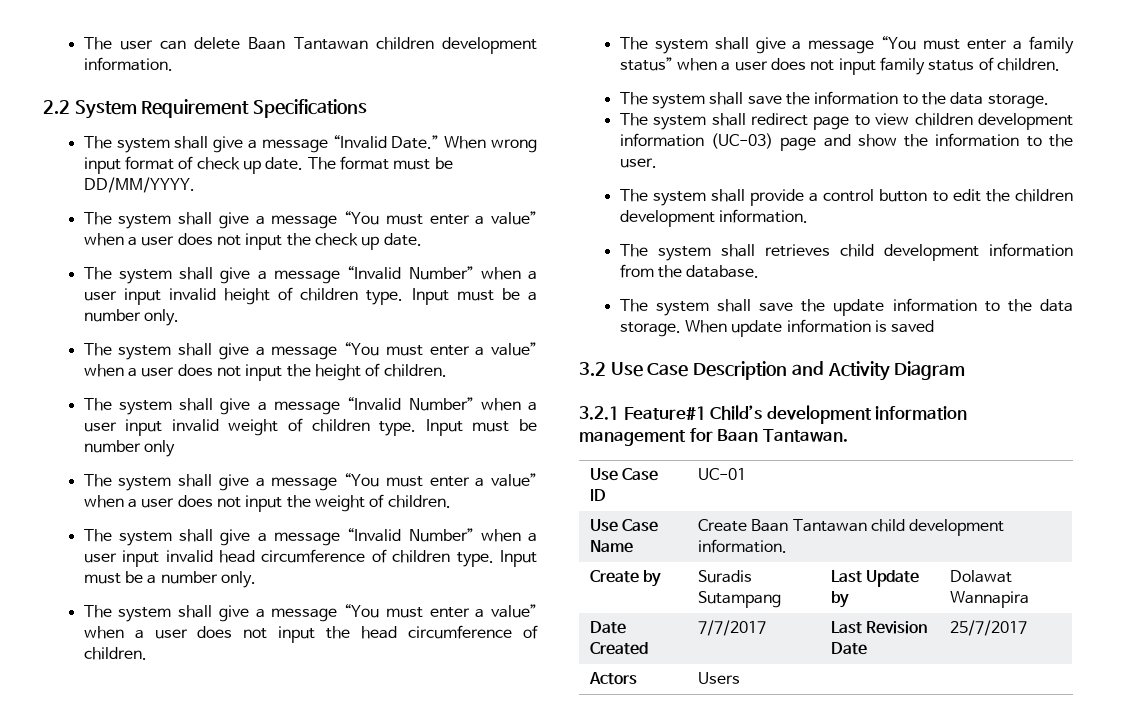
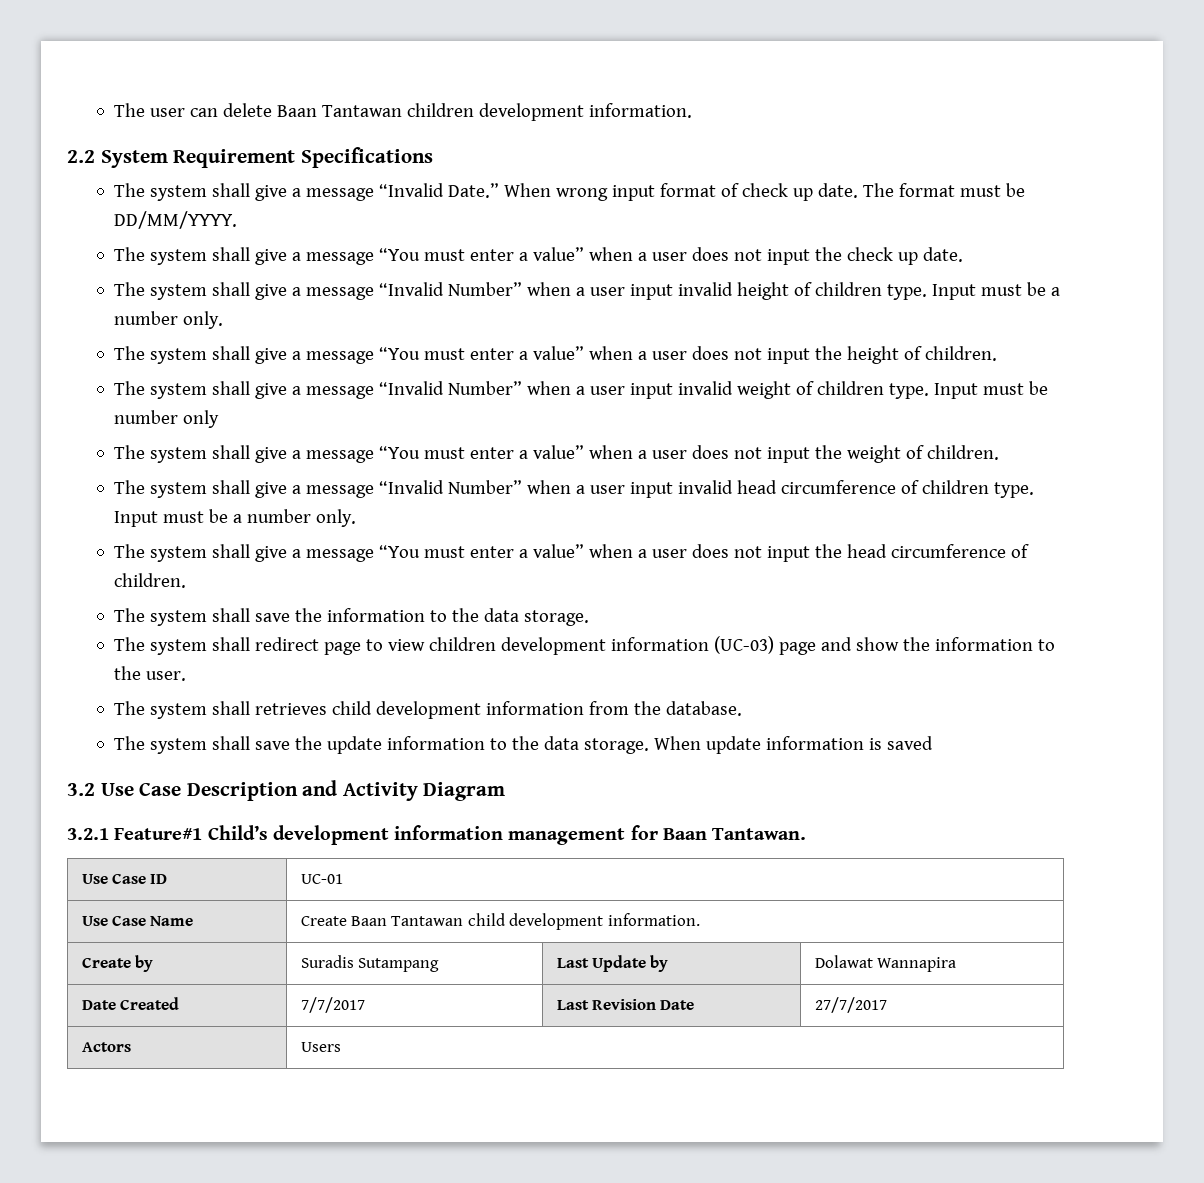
- The system shall give a message “You must enter a family status” when a user does not input family status of children.
- The system shall provide a control button to edit the children development information.
- Date Created | 7/7/2017 | Last Revision Date | 25/7/2017
+ Date Created | 7/7/2017 | Last Revision Date | 27/7/2017

